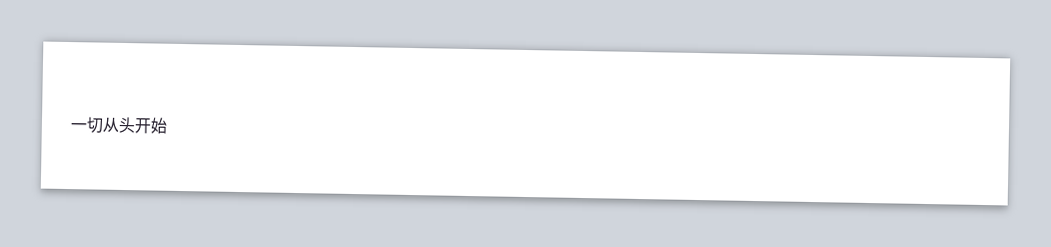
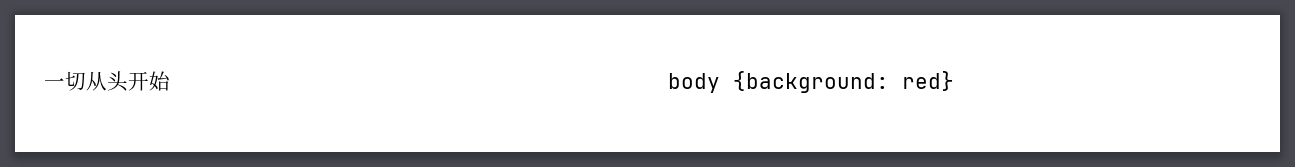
+ body {background: red}

